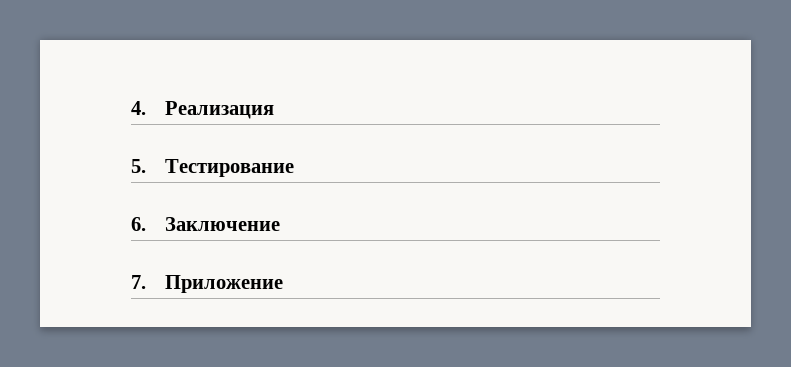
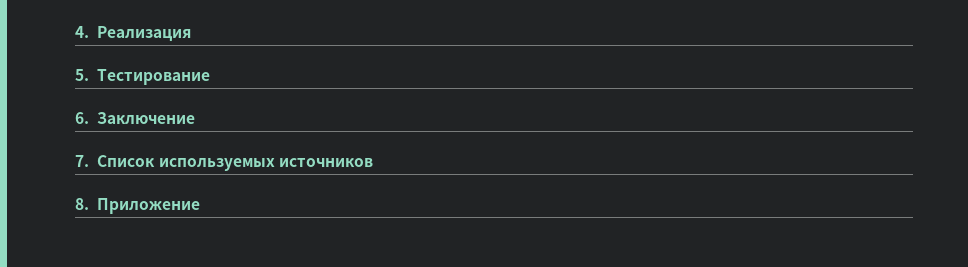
- 7. Приложение
+ 7. Список используемых источников
+ 8. Приложение

